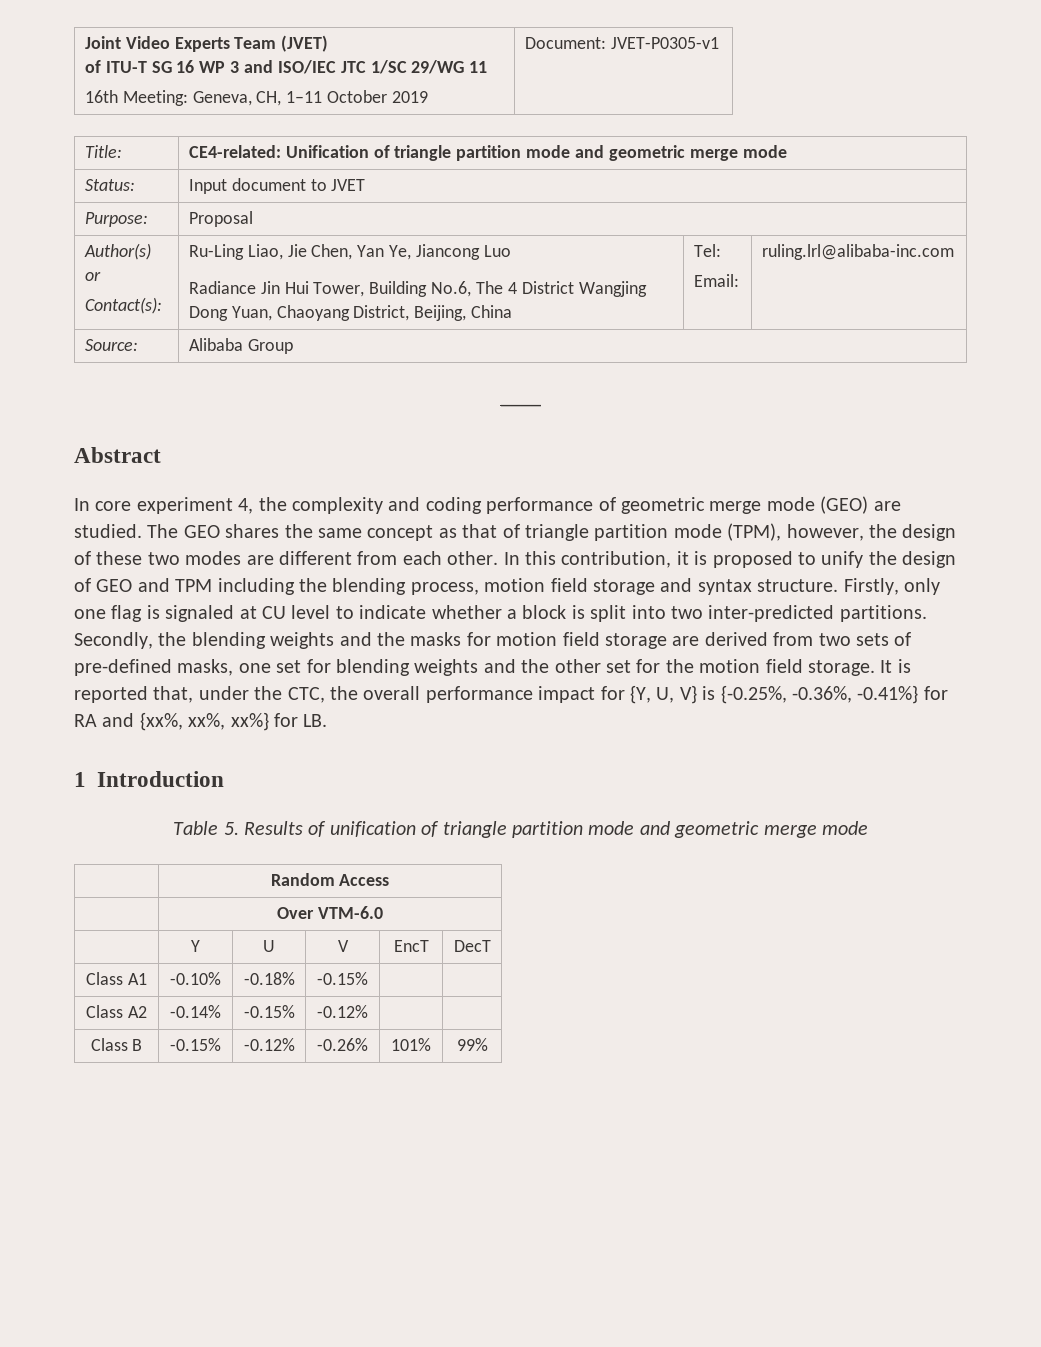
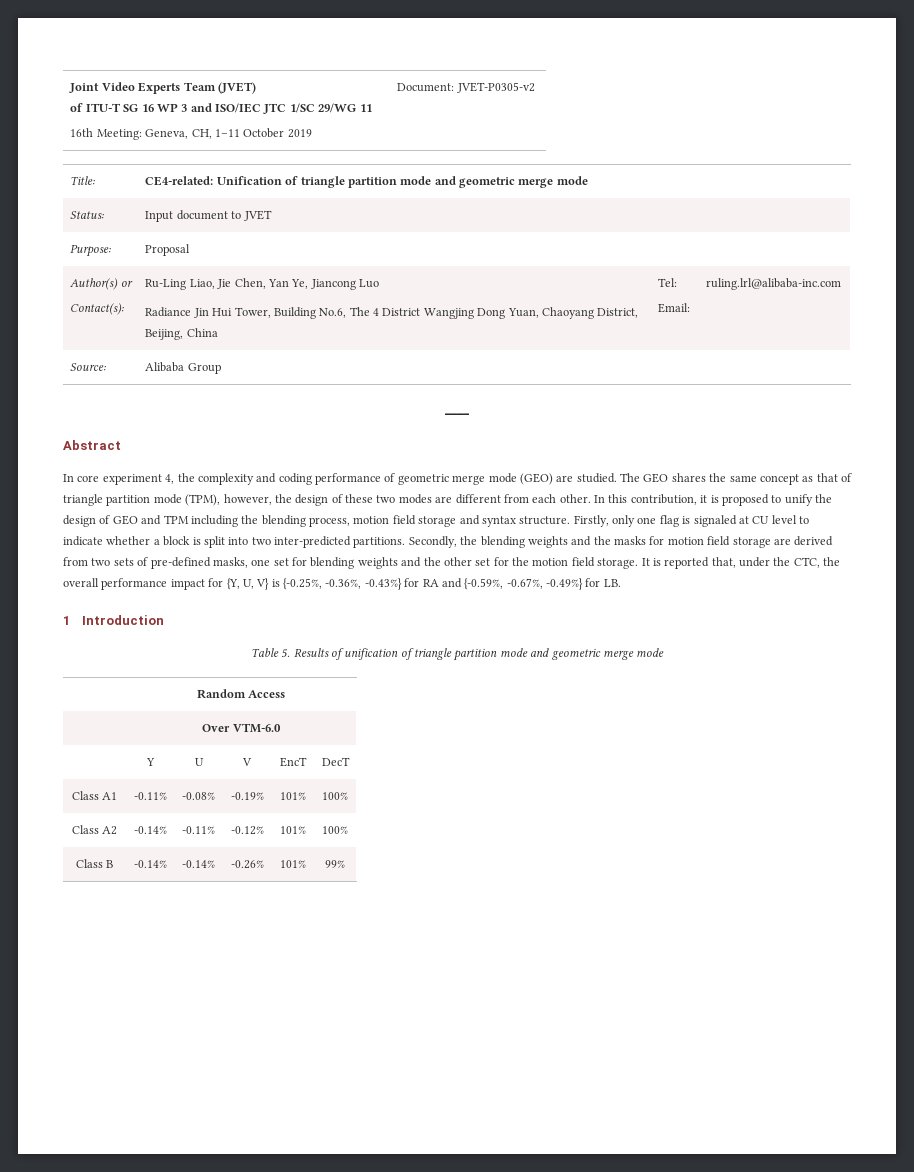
  Joint Video Experts Team (JVET)
  of ITU-T SG 16 WP 3 and ISO/IEC JTC 1/SC 29/WG 11
- 16th Meeting: Geneva, CH, 1–11 October 2019 | Document: JVET-P0305-v1
+ 16th Meeting: Geneva, CH, 1–11 October 2019 | Document: JVET-P0305-v2
- It is reported that, under the CTC, the overall performance impact for {Y, U, V} is {-0.25%, -0.36%, -0.41%} for RA and {xx%, xx%, xx%} for LB.
+ It is reported that, under the CTC, the overall performance impact for {Y, U, V} is {-0.25%, -0.36%, -0.43%} for RA and {-0.59%, -0.67%, -0.49%} for LB.
- Class A1 | -0.10% | -0.18% | -0.15% | |
+ Class A1 | -0.11% | -0.08% | -0.19% | 101% | 100%
- Class A2 | -0.14% | -0.15% | -0.12% | |
+ Class A2 | -0.14% | -0.11% | -0.12% | 101% | 100%
- Class B | -0.15% | -0.12% | -0.26% | 101% | 99%
+ Class B | -0.14% | -0.14% | -0.26% | 101% | 99%

